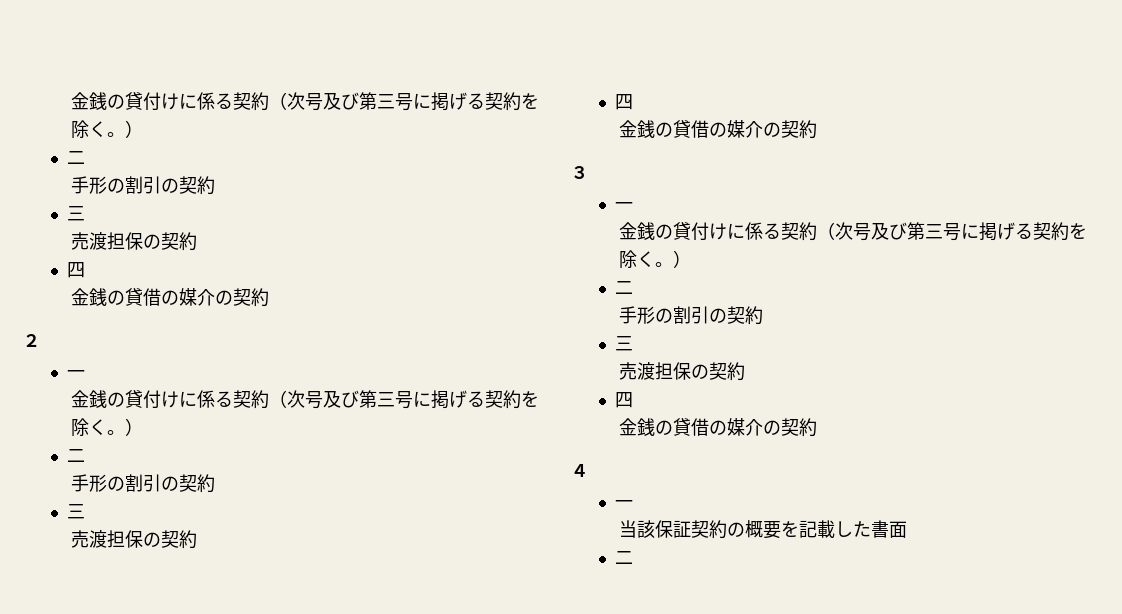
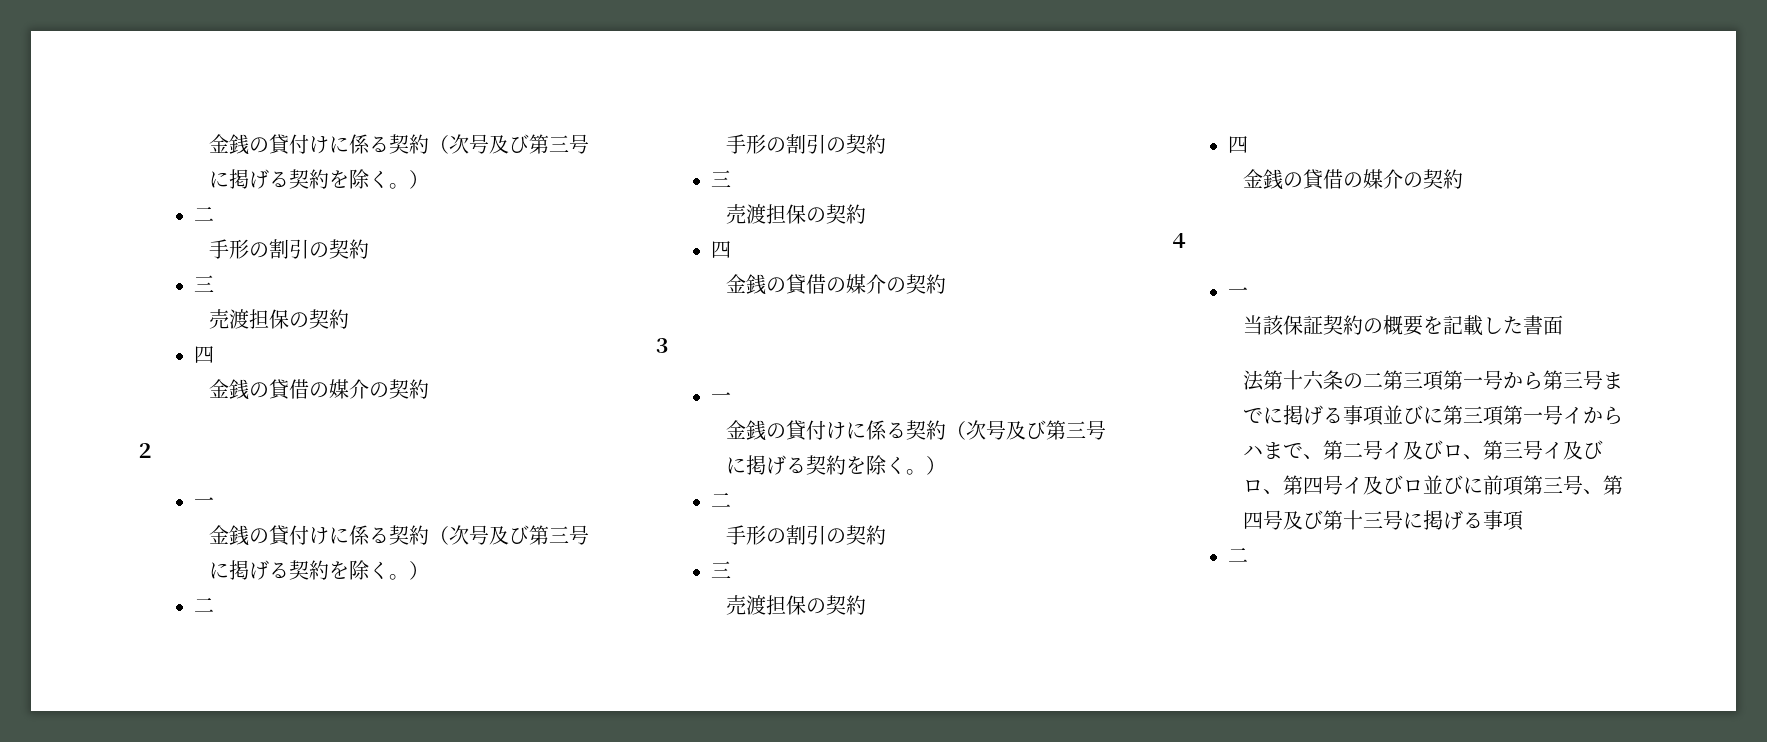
+ 法第十六条の二第三項第一号から第三号までに掲げる事項並びに第三項第一号イからハまで、第二号イ及びロ、第三号イ及びロ、第四号イ及びロ並びに前項第三号、第四号及び第十三号に掲げる事項

